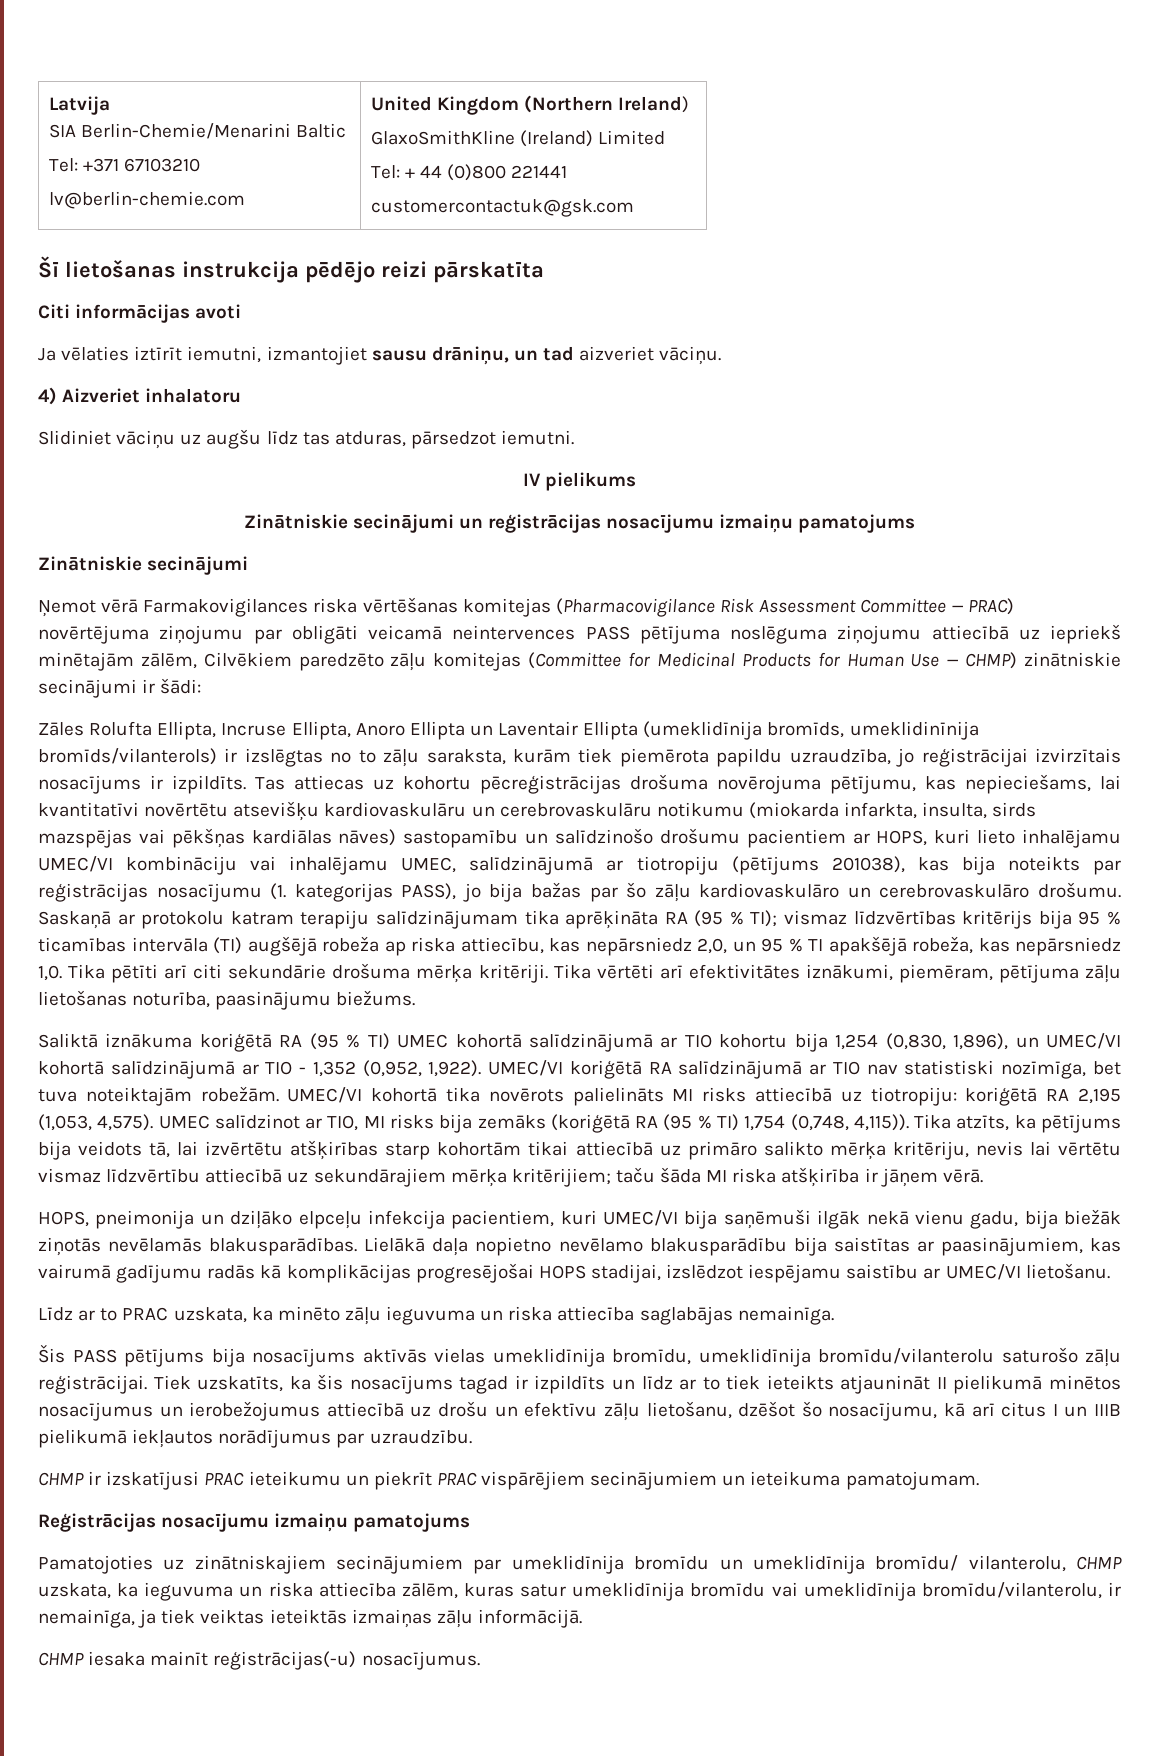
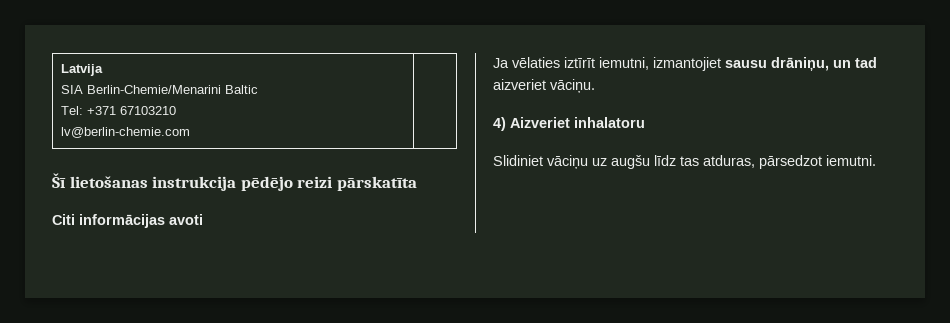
  Latvija
  SIA Berlin-Chemie/Menarini Baltic
  Tel: +371 67103210
- lv@berlin-chemie.com | United Kingdom (Northern Ireland)
- GlaxoSmithKline (Ireland) Limited
- Tel: + 44 (0)800 221441
- customercontactuk@gsk.com
+ lv@berlin-chemie.com |
- IV pielikums
- Zinātniskie secinājumi un reģistrācijas nosacījumu izmaiņu pamatojums
- Zinātniskie secinājumi
- Ņemot vērā Farmakovigilances riska vērtēšanas komitejas (Pharmacovigilance Risk Assessment Committee — PRAC) novērtējuma ziņojumu par obligāti veicamā neintervences PASS pētījuma noslēguma ziņojumu attiecībā uz iepriekš minētajām zālēm, Cilvēkiem paredzēto zāļu komitejas (Committee for Medicinal Products for Human Use — CHMP) zinātniskie secinājumi ir šādi:
- Zāles Rolufta Ellipta, Incruse Ellipta, Anoro Ellipta un Laventair Ellipta (umeklidīnija bromīds, umeklidinīnija bromīds/vilanterols) ir izslēgtas no to zāļu saraksta, kurām tiek piemērota papildu uzraudzība, jo reģistrācijai izvirzītais nosacījums ir izpildīts. Tas attiecas uz kohortu pēcreģistrācijas drošuma novērojuma pētījumu, kas nepieciešams, lai kvantitatīvi novērtētu atsevišķu kardiovaskulāru un cerebrovaskulāru notikumu (miokarda infarkta, insulta, sirds mazspējas vai pēkšņas kardiālas nāves) sastopamību un salīdzinošo drošumu pacientiem ar HOPS, kuri lieto inhalējamu UMEC/VI kombināciju vai inhalējamu UMEC, salīdzinājumā ar tiotropiju (pētījums 201038), kas bija noteikts par reģistrācijas nosacījumu (1. kategorijas PASS), jo bija bažas par šo zāļu kardiovaskulāro un cerebrovaskulāro drošumu. Saskaņā ar protokolu katram terapiju salīdzinājumam tika aprēķināta RA (95 % TI); vismaz līdzvērtības kritērijs bija 95 % ticamības intervāla (TI) augšējā robeža ap riska attiecību, kas nepārsniedz 2,0, un 95 % TI apakšējā robeža, kas nepārsniedz 1,0. Tika pētīti arī citi sekundārie drošuma mērķa kritēriji. Tika vērtēti arī efektivitātes iznākumi, piemēram, pētījuma zāļu lietošanas noturība, paasinājumu biežums.
- Saliktā iznākuma koriģētā RA (95 % TI) UMEC kohortā salīdzinājumā ar TIO kohortu bija 1,254 (0,830, 1,896), un UMEC/VI kohortā salīdzinājumā ar TIO - 1,352 (0,952, 1,922). UMEC/VI koriģētā RA salīdzinājumā ar TIO nav statistiski nozīmīga, bet tuva noteiktajām robežām. UMEC/VI kohortā tika novērots palielināts MI risks attiecībā uz tiotropiju: koriģētā RA 2,195 (1,053, 4,575). UMEC salīdzinot ar TIO, MI risks bija zemāks (koriģētā RA (95 % TI) 1,754 (0,748, 4,115)). Tika atzīts, ka pētījums bija veidots tā, lai izvērtētu atšķirības starp kohortām tikai attiecībā uz primāro salikto mērķa kritēriju, nevis lai vērtētu vismaz līdzvērtību attiecībā uz sekundārajiem mērķa kritērijiem; taču šāda MI riska atšķirība ir jāņem vērā.
- HOPS, pneimonija un dziļāko elpceļu infekcija pacientiem, kuri UMEC/VI bija saņēmuši ilgāk nekā vienu gadu, bija biežāk ziņotās nevēlamās blakusparādības. Lielākā daļa nopietno nevēlamo blakusparādību bija saistītas ar paasinājumiem, kas vairumā gadījumu radās kā komplikācijas progresējošai HOPS stadijai, izslēdzot iespējamu saistību ar UMEC/VI lietošanu.
- Līdz ar to PRAC uzskata, ka minēto zāļu ieguvuma un riska attiecība saglabājas nemainīga.
- Šis PASS pētījums bija nosacījums aktīvās vielas umeklidīnija bromīdu, umeklidīnija bromīdu/vilanterolu saturošo zāļu reģistrācijai. Tiek uzskatīts, ka šis nosacījums tagad ir izpildīts un līdz ar to tiek ieteikts atjaunināt II pielikumā minētos nosacījumus un ierobežojumus attiecībā uz drošu un efektīvu zāļu lietošanu, dzēšot šo nosacījumu, kā arī citus I un IIIB pielikumā iekļautos norādījumus par uzraudzību.
- CHMP ir izskatījusi PRAC ieteikumu un piekrīt PRAC vispārējiem secinājumiem un ieteikuma pamatojumam.
- Reģistrācijas nosacījumu izmaiņu pamatojums
- Pamatojoties uz zinātniskajiem secinājumiem par umeklidīnija bromīdu un umeklidīnija bromīdu/ vilanterolu, CHMP uzskata, ka ieguvuma un riska attiecība zālēm, kuras satur umeklidīnija bromīdu vai umeklidīnija bromīdu/vilanterolu, ir nemainīga, ja tiek veiktas ieteiktās izmaiņas zāļu informācijā.
- CHMP iesaka mainīt reģistrācijas(-u) nosacījumus.

